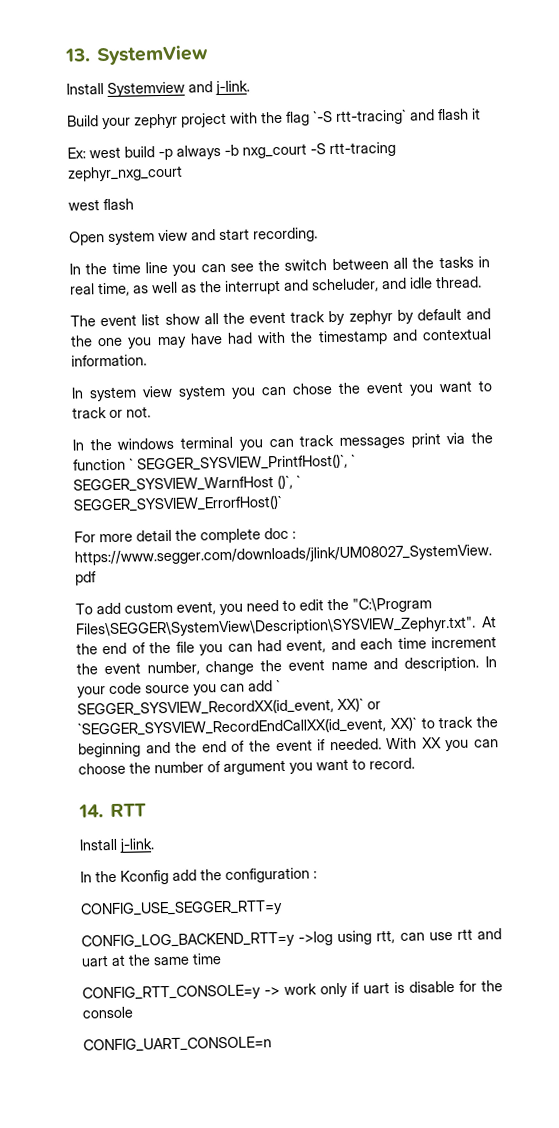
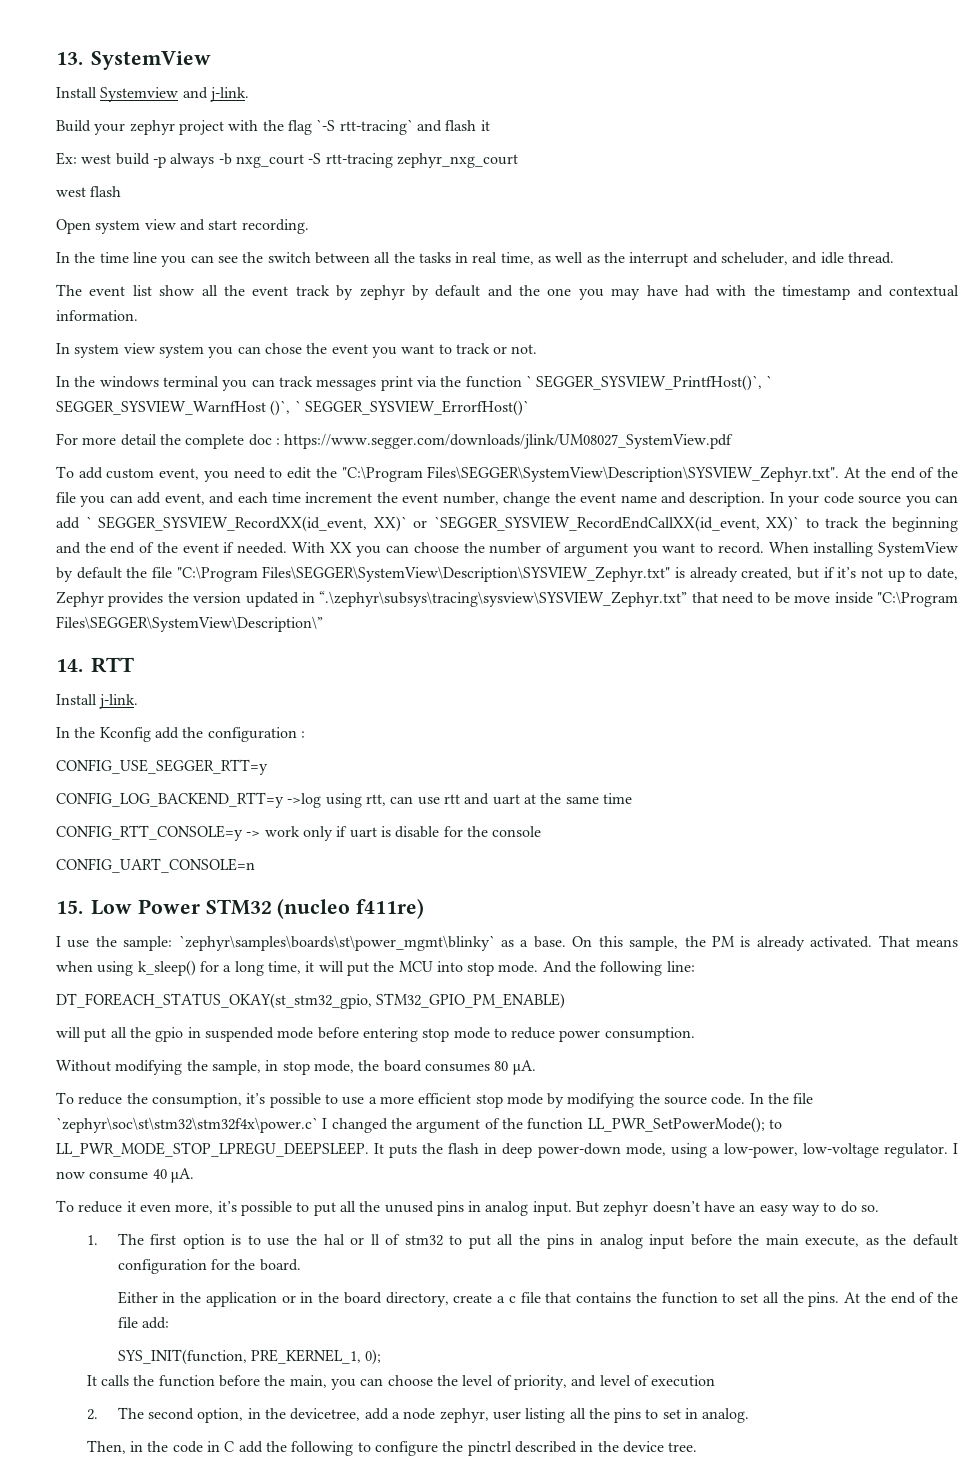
- To add custom event, you need to edit the "C:\Program Files\SEGGER\SystemView\Description\SYSVIEW_Zephyr.txt". At the end of the file you can had event, and each time increment the event number, change the event name and description.
+ To add custom event, you need to edit the "C:\Program Files\SEGGER\SystemView\Description\SYSVIEW_Zephyr.txt". At the end of the file you can add event, and each time increment the event number, change the event name and description.
+ When installing SystemView by default the file "C:\Program Files\SEGGER\SystemView\Description\SYSVIEW_Zephyr.txt" is already created, but if it’s not up to date, Zephyr provides the version updated in “.\zephyr\subsys\tracing\sysview\SYSVIEW_Zephyr.txt” that need to be move inside "C:\Program Files\SEGGER\SystemView\Description\”
+ 15. Low Power STM32 (nucleo f411re)
+ I use the sample: `zephyr\samples\boards\st\power_mgmt\blinky` as a base. On this sample, the PM is already activated. That means when using k_sleep() for a long time, it will put the MCU into stop mode. And the following line:
+ DT_FOREACH_STATUS_OKAY(st_stm32_gpio, STM32_GPIO_PM_ENABLE)
+ will put all the gpio in suspended mode before entering stop mode to reduce power consumption.
+ Without modifying the sample, in stop mode, the board consumes 80 μA.
+ To reduce the consumption, it’s possible to use a more efficient stop mode by modifying the source code. In the file `zephyr\soc\st\stm32\stm32f4x\power.c` I changed the argument of the function LL_PWR_SetPowerMode(); to LL_PWR_MODE_STOP_LPREGU_DEEPSLEEP. It puts the flash in deep power-down mode, using a low-power, low-voltage regulator. I now consume 40 μA.
+ To reduce it even more, it’s possible to put all the unused pins in analog input. But zephyr doesn’t have an easy way to do so.
+ 1. The first option is to use the hal or ll of stm32 to put all the pins in analog input before the main execute, as the default configuration for the board.
+ Either in the application or in the board directory, create a c file that contains the function to set all the pins. At the end of the file add:
+ SYS_INIT(function, PRE_KERNEL_1, 0);
+ It calls the function before the main, you can choose the level of priority, and level of execution
+ 2. The second option, in the devicetree, add a node zephyr, user listing all the pins to set in analog.
+ Then, in the code in C add the following to configure the pinctrl described in the device tree.

